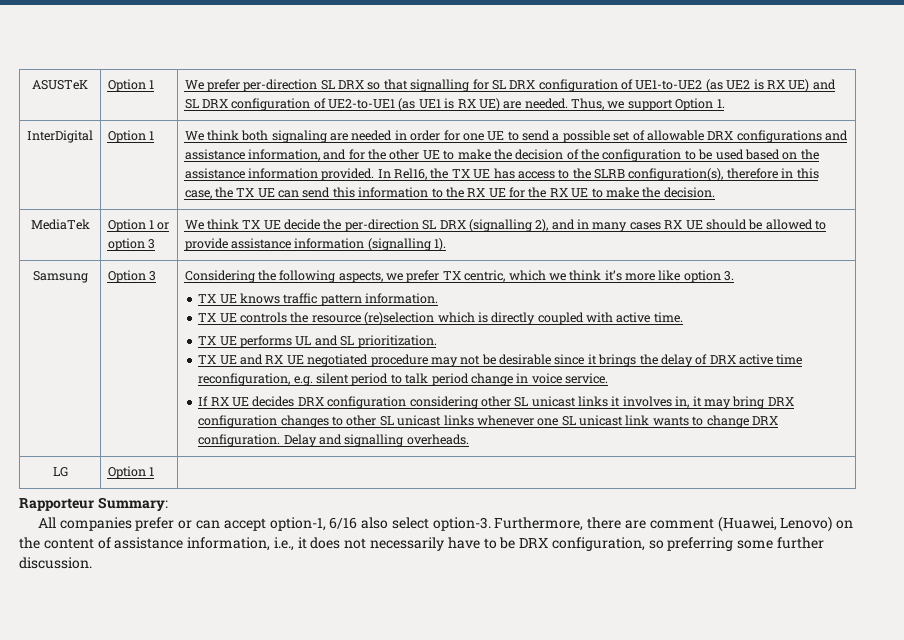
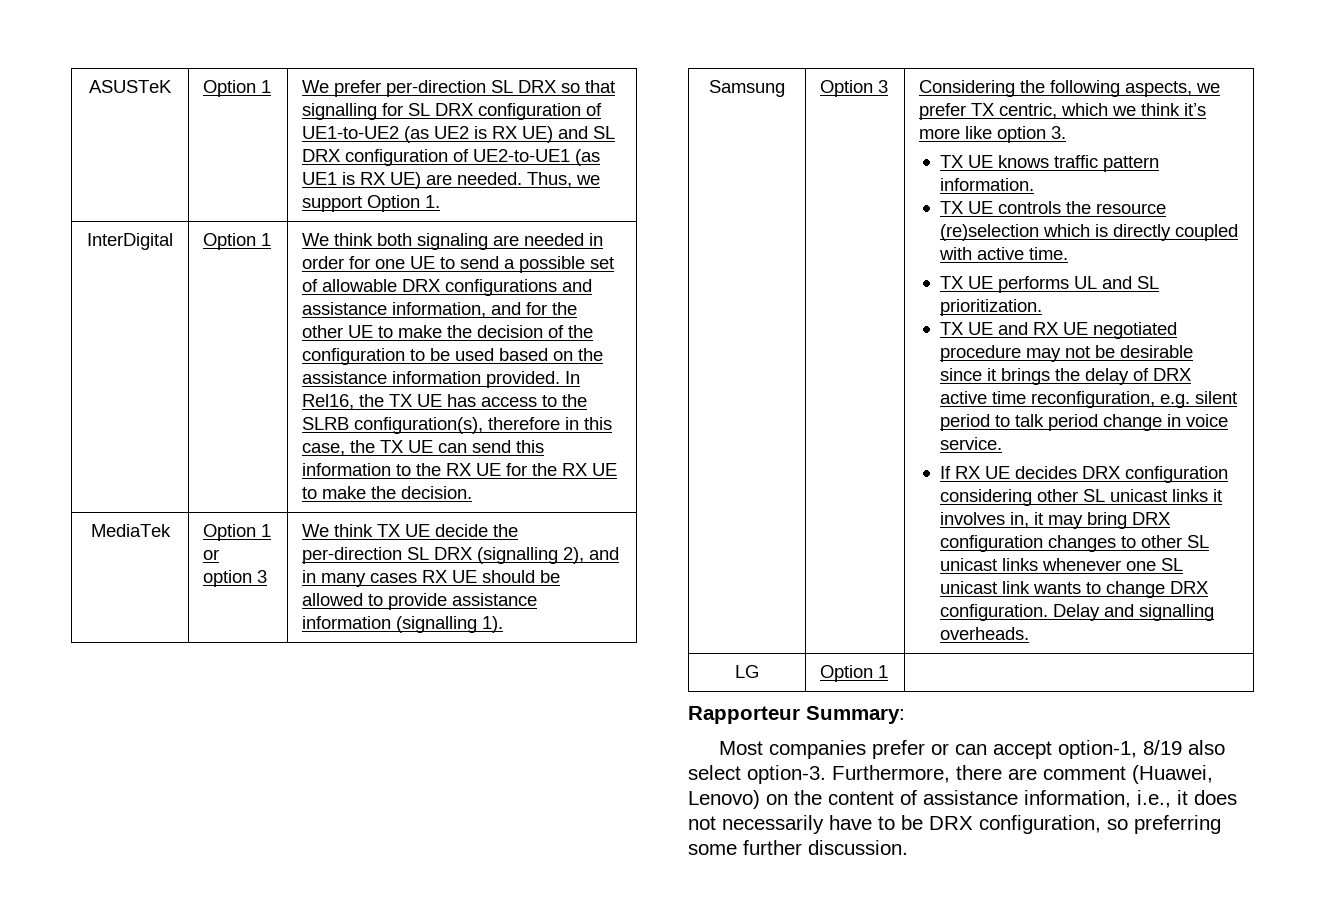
- All companies prefer or can accept option-1, 6/16 also select option-3.
+ Most companies prefer or can accept option-1, 8/19 also select option-3.

